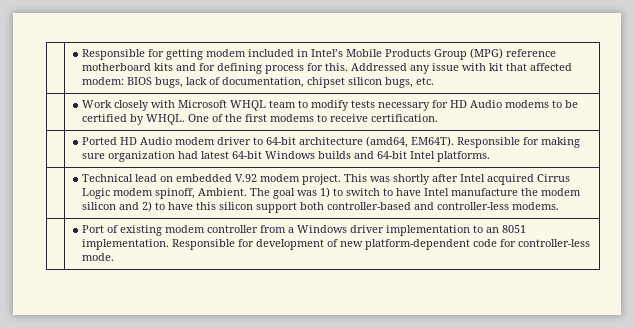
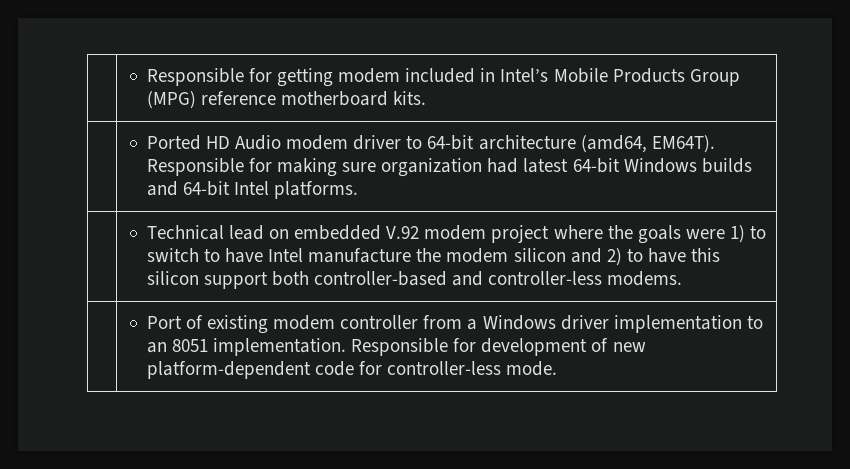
- | Responsible for getting modem included in Intel’s Mobile Products Group (MPG) reference motherboard kits and for defining process for this. Addressed any issue with kit that affected modem: BIOS bugs, lack of documentation, chipset silicon bugs, etc.
- | Work closely with Microsoft WHQL team to modify tests necessary for HD Audio modems to be certified by WHQL. One of the first modems to receive certification.
+ | Responsible for getting modem included in Intel’s Mobile Products Group (MPG) reference motherboard kits.
- Technical lead on embedded V.92 modem project. This was shortly after Intel acquired Cirrus Logic modem spinoff, Ambient. The goal was 1) to switch to have Intel manufacture the modem silicon and 2) to have this silicon support both controller-based and controller-less modems.
+ Technical lead on embedded V.92 modem project where the goals were 1) to switch to have Intel manufacture the modem silicon and 2) to have this silicon support both controller-based and controller-less modems.

